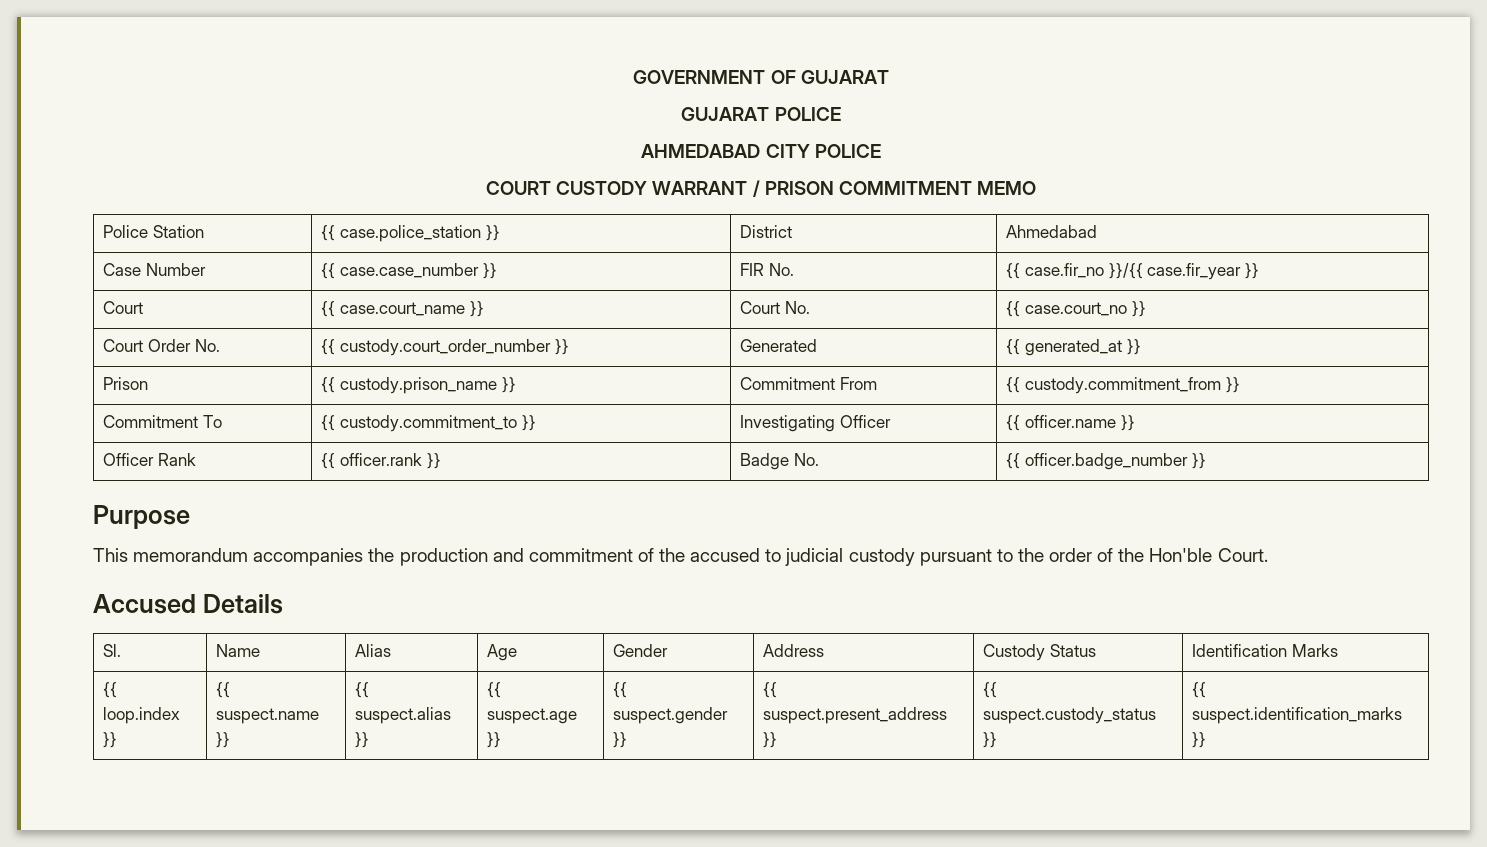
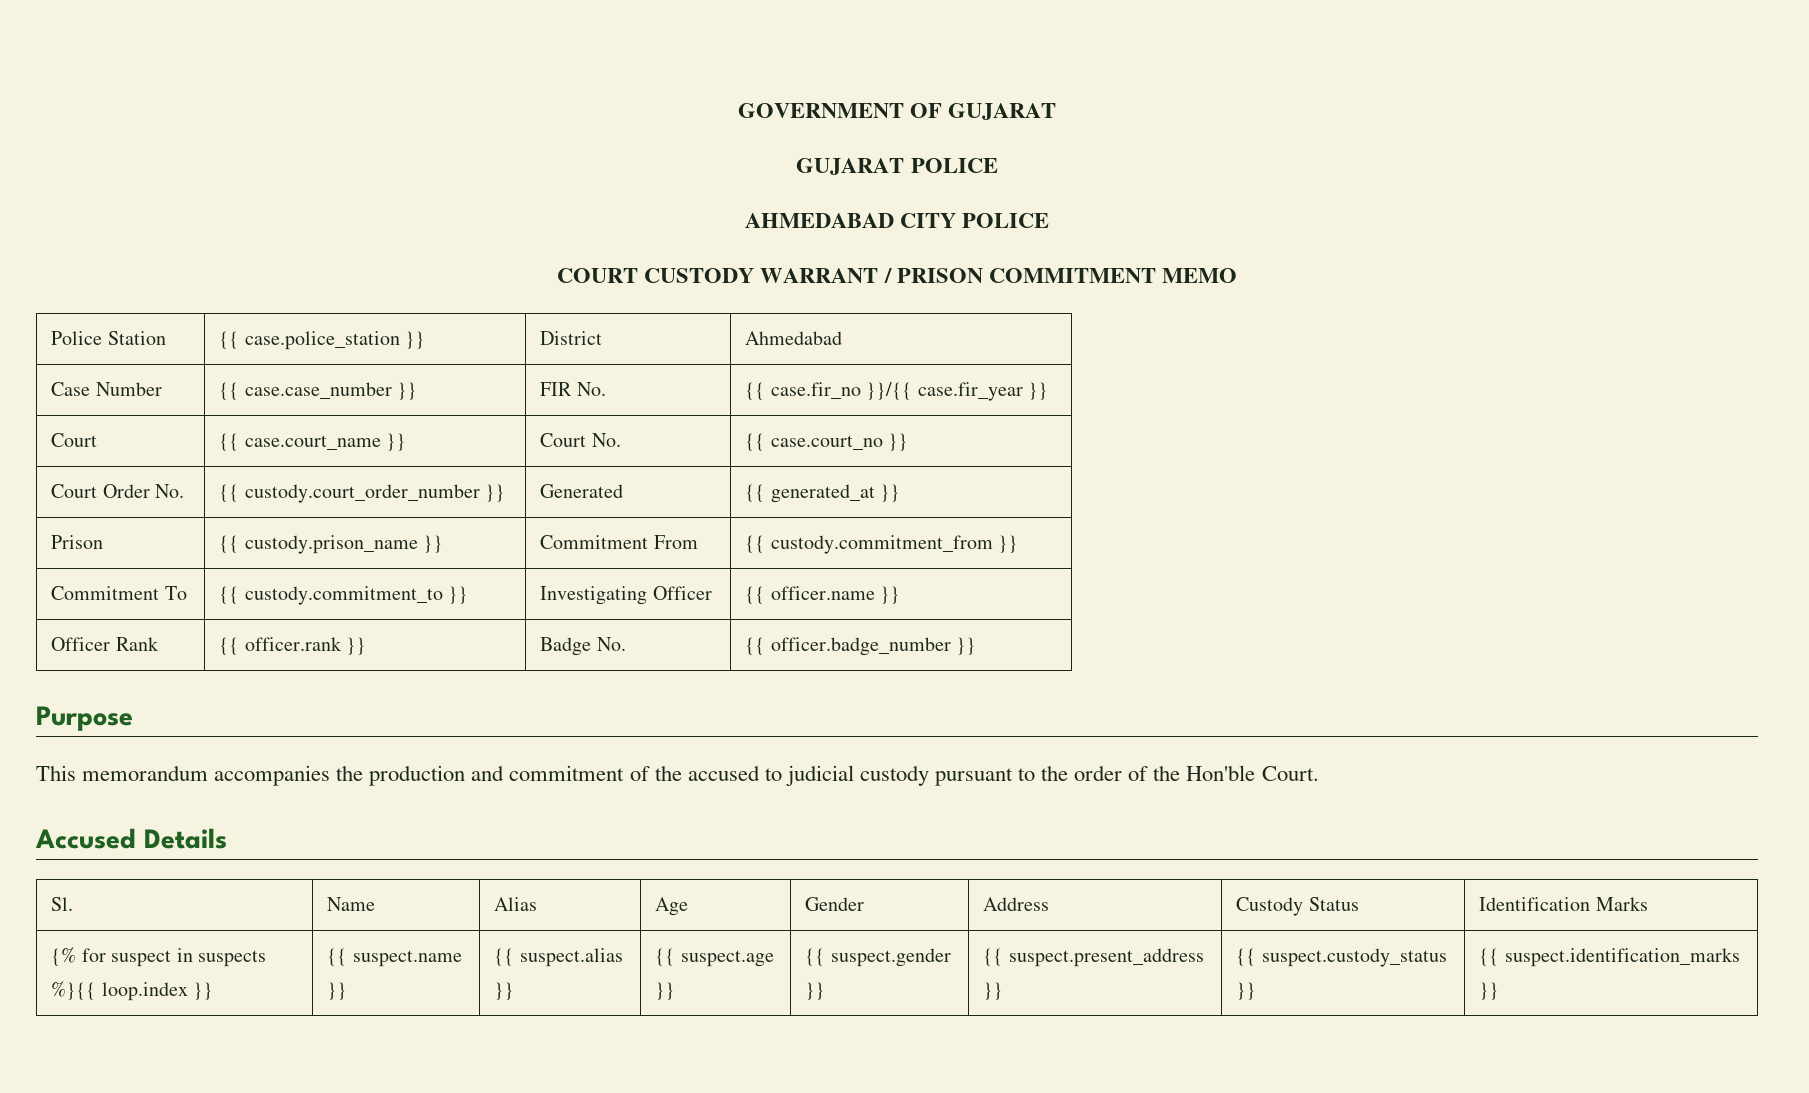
- {{ loop.index }} | {{ suspect.name }} | {{ suspect.alias }} | {{ suspect.age }} | {{ suspect.gender }} | {{ suspect.present_address }} | {{ suspect.custody_status }} | {{ suspect.identification_marks }}
+ {% for suspect in suspects %}{{ loop.index }} | {{ suspect.name }} | {{ suspect.alias }} | {{ suspect.age }} | {{ suspect.gender }} | {{ suspect.present_address }} | {{ suspect.custody_status }} | {{ suspect.identification_marks }}

